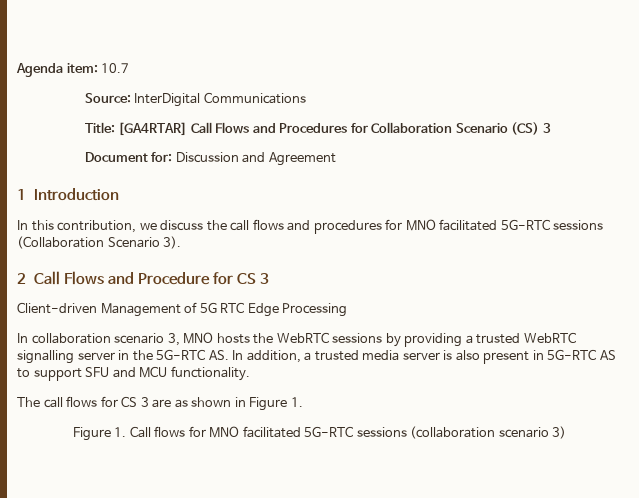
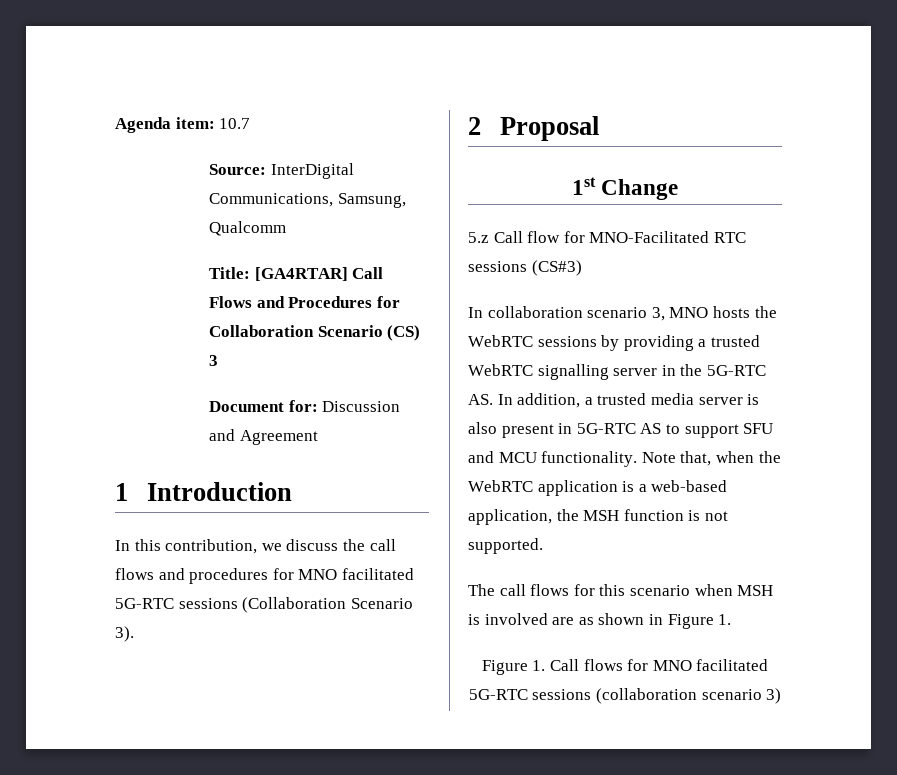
- Source: InterDigital Communications
+ Source: InterDigital Communications, Samsung, Qualcomm
- 2 Call Flows and Procedure for CS 3
- Client-driven Management of 5G RTC Edge Processing
+ 2 Proposal
+ 1st Change
+ 5.z Call flow for MNO-Facilitated RTC sessions (CS#3)
- In collaboration scenario 3, MNO hosts the WebRTC sessions by providing a trusted WebRTC signalling server in the 5G-RTC AS. In addition, a trusted media server is also present in 5G-RTC AS to support SFU and MCU functionality.
- The call flows for CS 3 are as shown in Figure 1.
+ In collaboration scenario 3, MNO hosts the WebRTC sessions by providing a trusted WebRTC signalling server in the 5G-RTC AS. In addition, a trusted media server is also present in 5G-RTC AS to support SFU and MCU functionality. Note that, when the WebRTC application is a web-based application, the MSH function is not supported.
+ The call flows for this scenario when MSH is involved are as shown in Figure 1.

